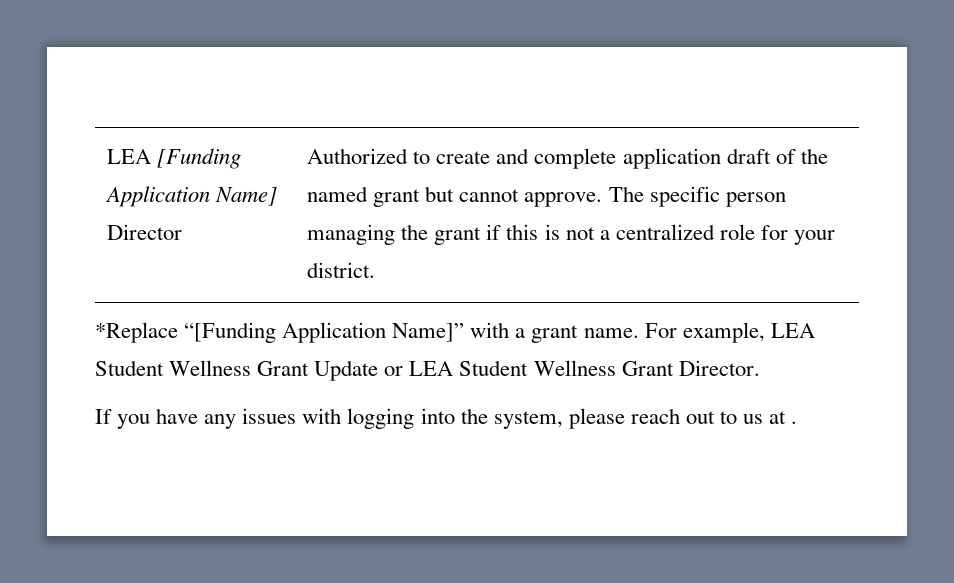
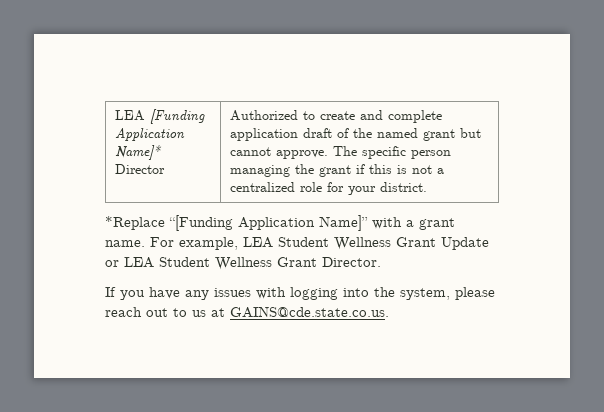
- LEA [Funding Application Name] Director | Authorized to create and complete application draft of the named grant but cannot approve. The specific person managing the grant if this is not a centralized role for your district.
+ LEA [Funding Application Name]* Director | Authorized to create and complete application draft of the named grant but cannot approve. The specific person managing the grant if this is not a centralized role for your district.
- If you have any issues with logging into the system, please reach out to us at .
+ If you have any issues with logging into the system, please reach out to us at GAINS@cde.state.co.us.

